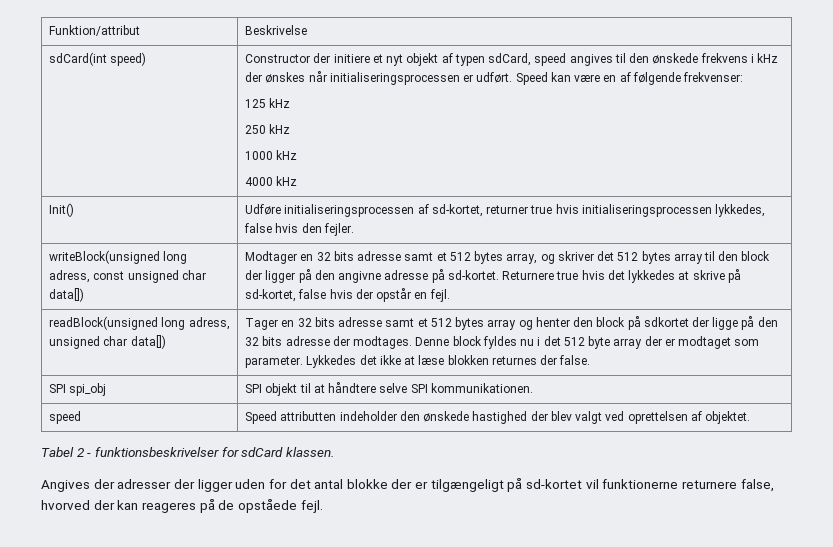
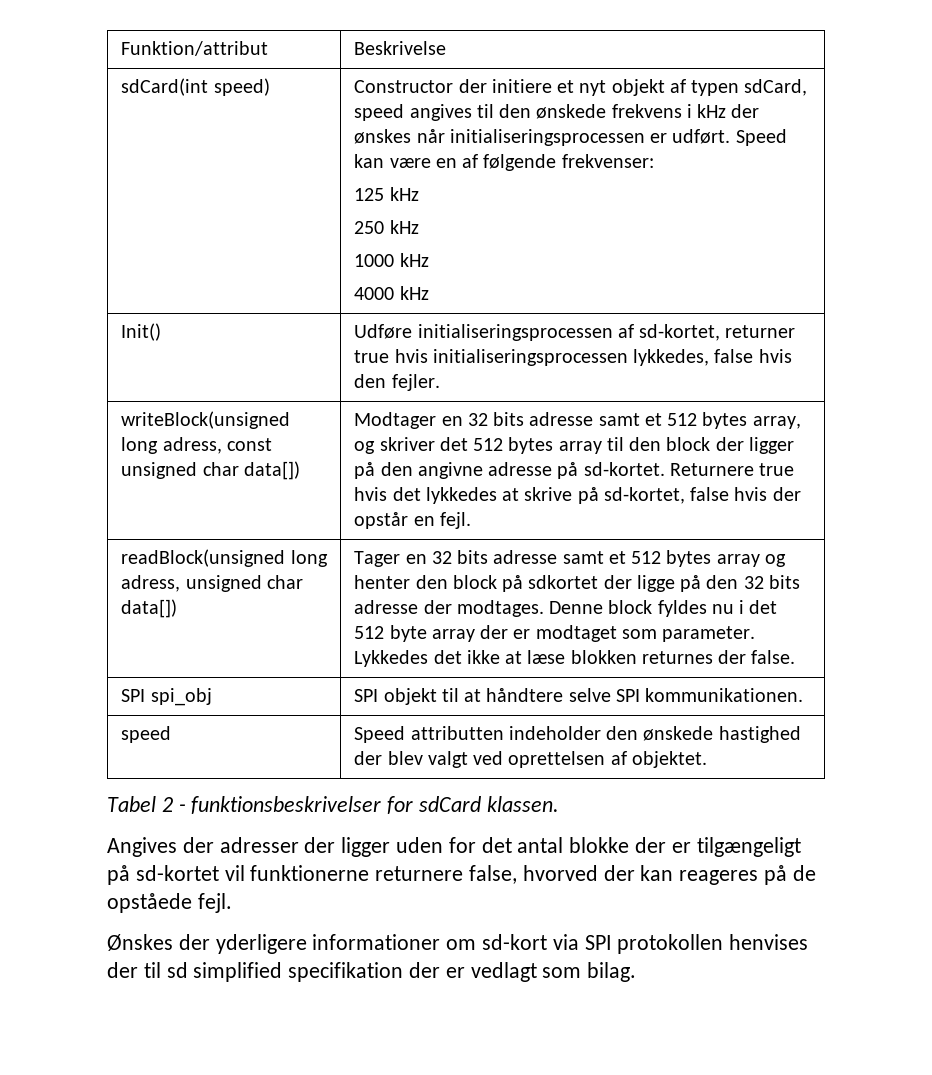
+ Ønskes der yderligere informationer om sd-kort via SPI protokollen henvises der til sd simplified specifikation der er vedlagt som bilag.

